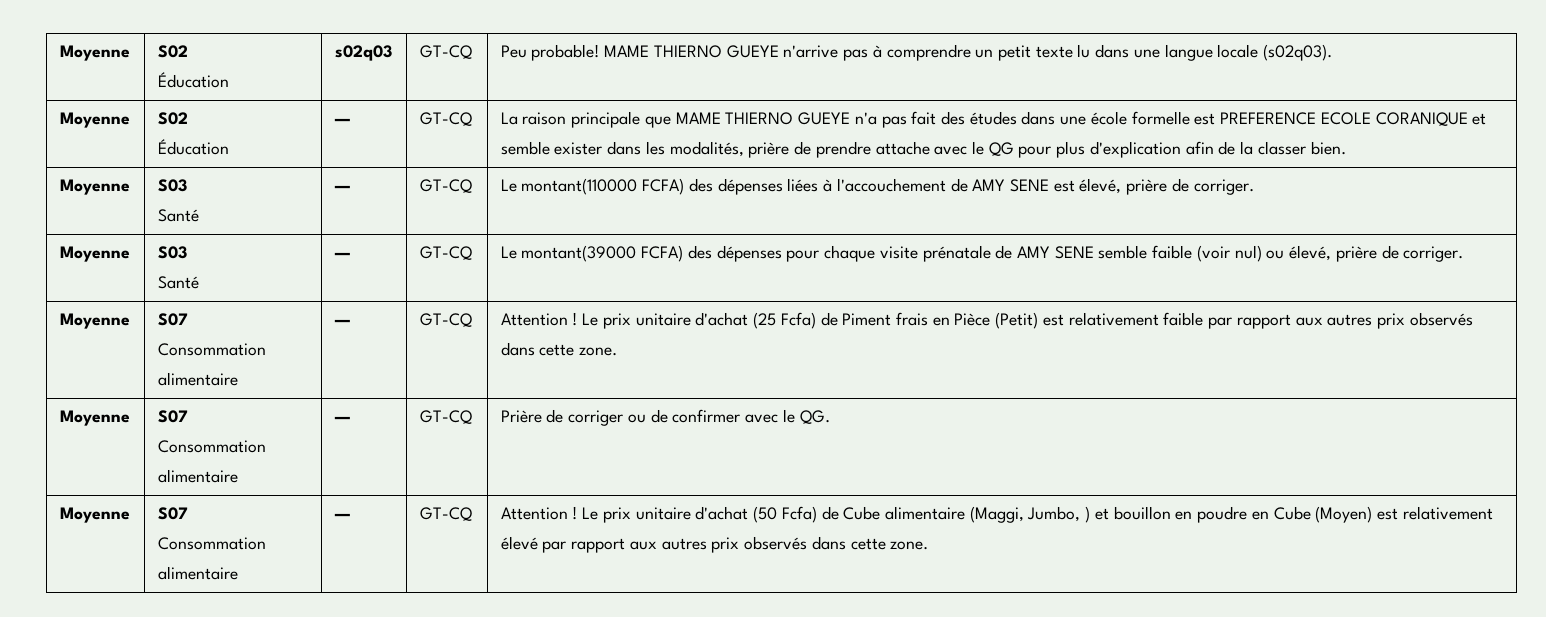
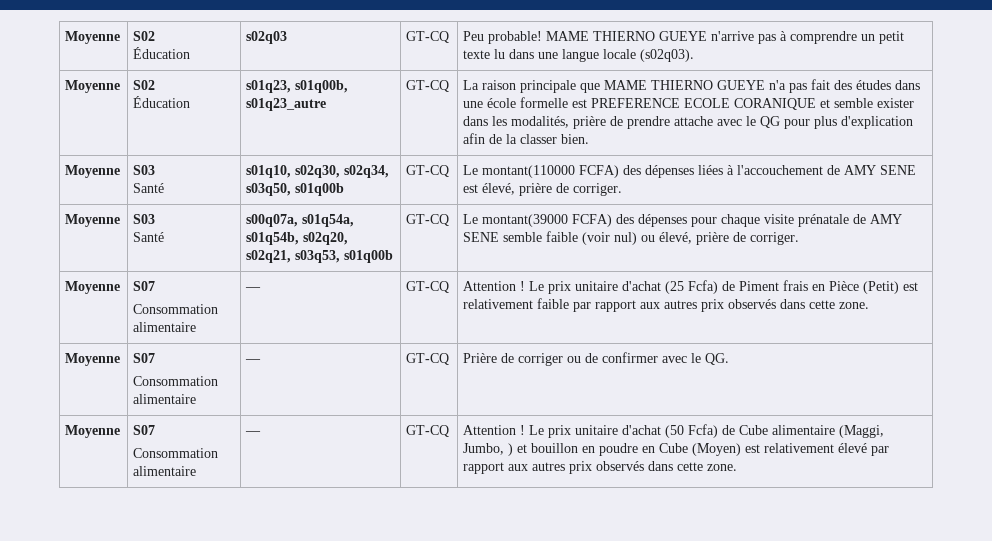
- Éducation | —
+ Éducation | s01q23, s01q00b, s01q23_autre
  La raison principale que MAME THIERNO GUEYE n'a pas fait des études dans une école formelle est PREFERENCE ECOLE CORANIQUE et semble exister dans les modalités, prière de prendre attache avec le QG pour plus d'explication afin de la classer bien.
  Moyenne | S03
- Santé | — | GT-CQ | Le montant(110000 FCFA) des dépenses liées à l'accouchement de AMY SENE est élevé, prière de corriger.
+ Santé | s01q10, s02q30, s02q34, s03q50, s01q00b | GT-CQ | Le montant(110000 FCFA) des dépenses liées à l'accouchement de AMY SENE est élevé, prière de corriger.
  Moyenne | S03
- Santé | — | GT-CQ | Le montant(39000 FCFA) des dépenses pour chaque visite prénatale de AMY SENE semble faible (voir nul) ou élevé, prière de corriger.
+ Santé | s00q07a, s01q54a, s01q54b, s02q20, s02q21, s03q53, s01q00b | GT-CQ | Le montant(39000 FCFA) des dépenses pour chaque visite prénatale de AMY SENE semble faible (voir nul) ou élevé, prière de corriger.

